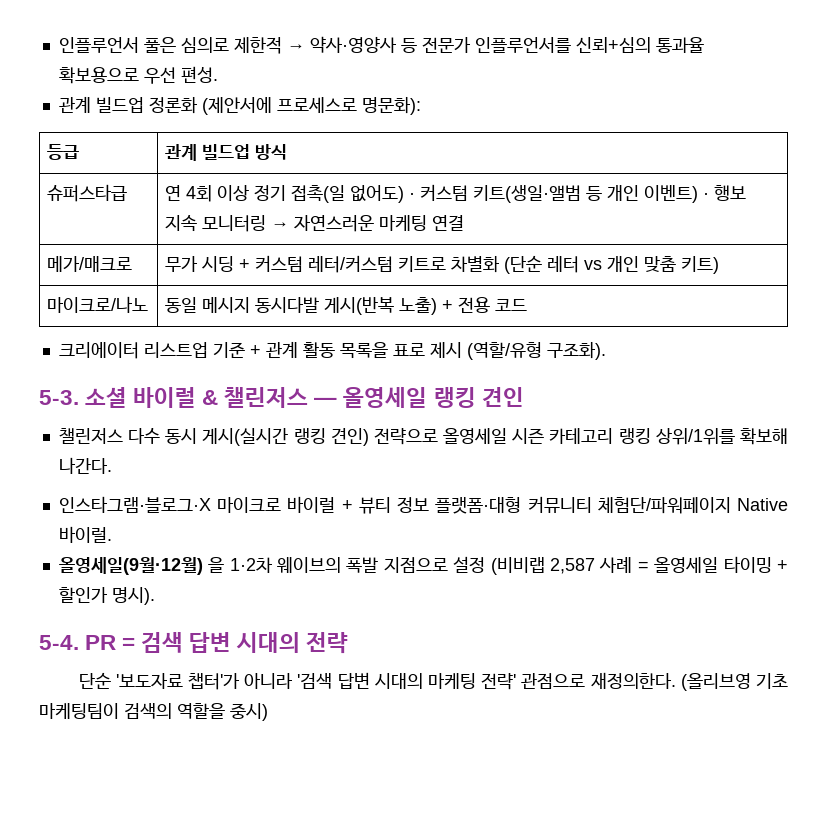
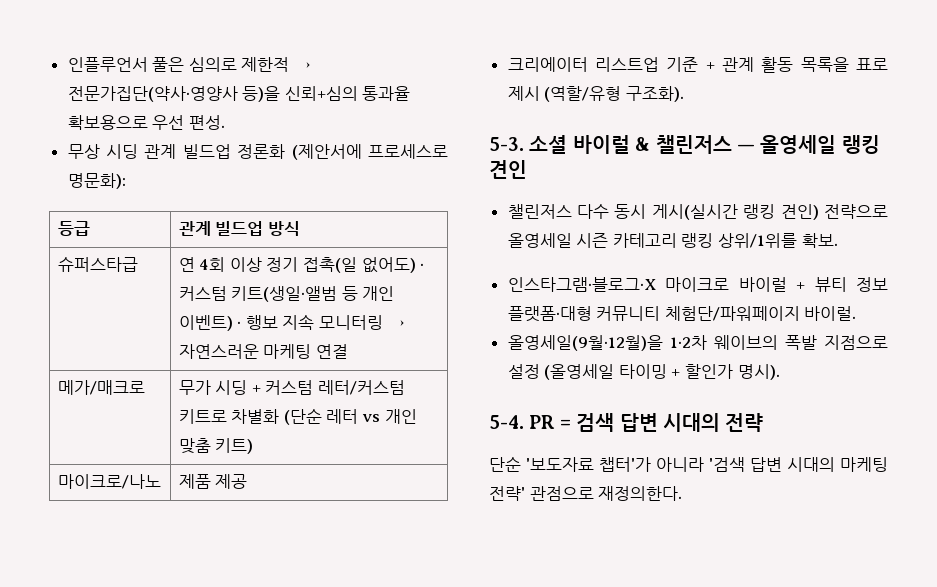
- 인플루언서 풀은 심의로 제한적 → 약사·영양사 등 전문가 인플루언서를 신뢰+심의 통과율 확보용으로 우선 편성.
+ 인플루언서 풀은 심의로 제한적 → 전문가집단(약사·영양사 등)을 신뢰+심의 통과율 확보용으로 우선 편성.
- 관계 빌드업 정론화 (제안서에 프로세스로 명문화):
+ 무상 시딩 관계 빌드업 정론화 (제안서에 프로세스로 명문화):
- 마이크로/나노 | 동일 메시지 동시다발 게시(반복 노출) + 전용 코드
+ 마이크로/나노 | 제품 제공
- 챌린저스 다수 동시 게시(실시간 랭킹 견인) 전략으로 올영세일 시즌 카테고리 랭킹 상위/1위를 확보해 나간다.
+ 챌린저스 다수 동시 게시(실시간 랭킹 견인) 전략으로 올영세일 시즌 카테고리 랭킹 상위/1위를 확보.
- 인스타그램·블로그·X 마이크로 바이럴 + 뷰티 정보 플랫폼·대형 커뮤니티 체험단/파워페이지 Native 바이럴.
+ 인스타그램·블로그·X 마이크로 바이럴 + 뷰티 정보 플랫폼·대형 커뮤니티 체험단/파워페이지 바이럴.
- 올영세일(9월·12월) 을 1·2차 웨이브의 폭발 지점으로 설정 (비비랩 2,587 사례 = 올영세일 타이밍 + 할인가 명시).
+ 올영세일(9월·12월)을 1·2차 웨이브의 폭발 지점으로 설정 (올영세일 타이밍 + 할인가 명시).
- (올리브영 기초 마케팅팀이 검색의 역할을 중시)

